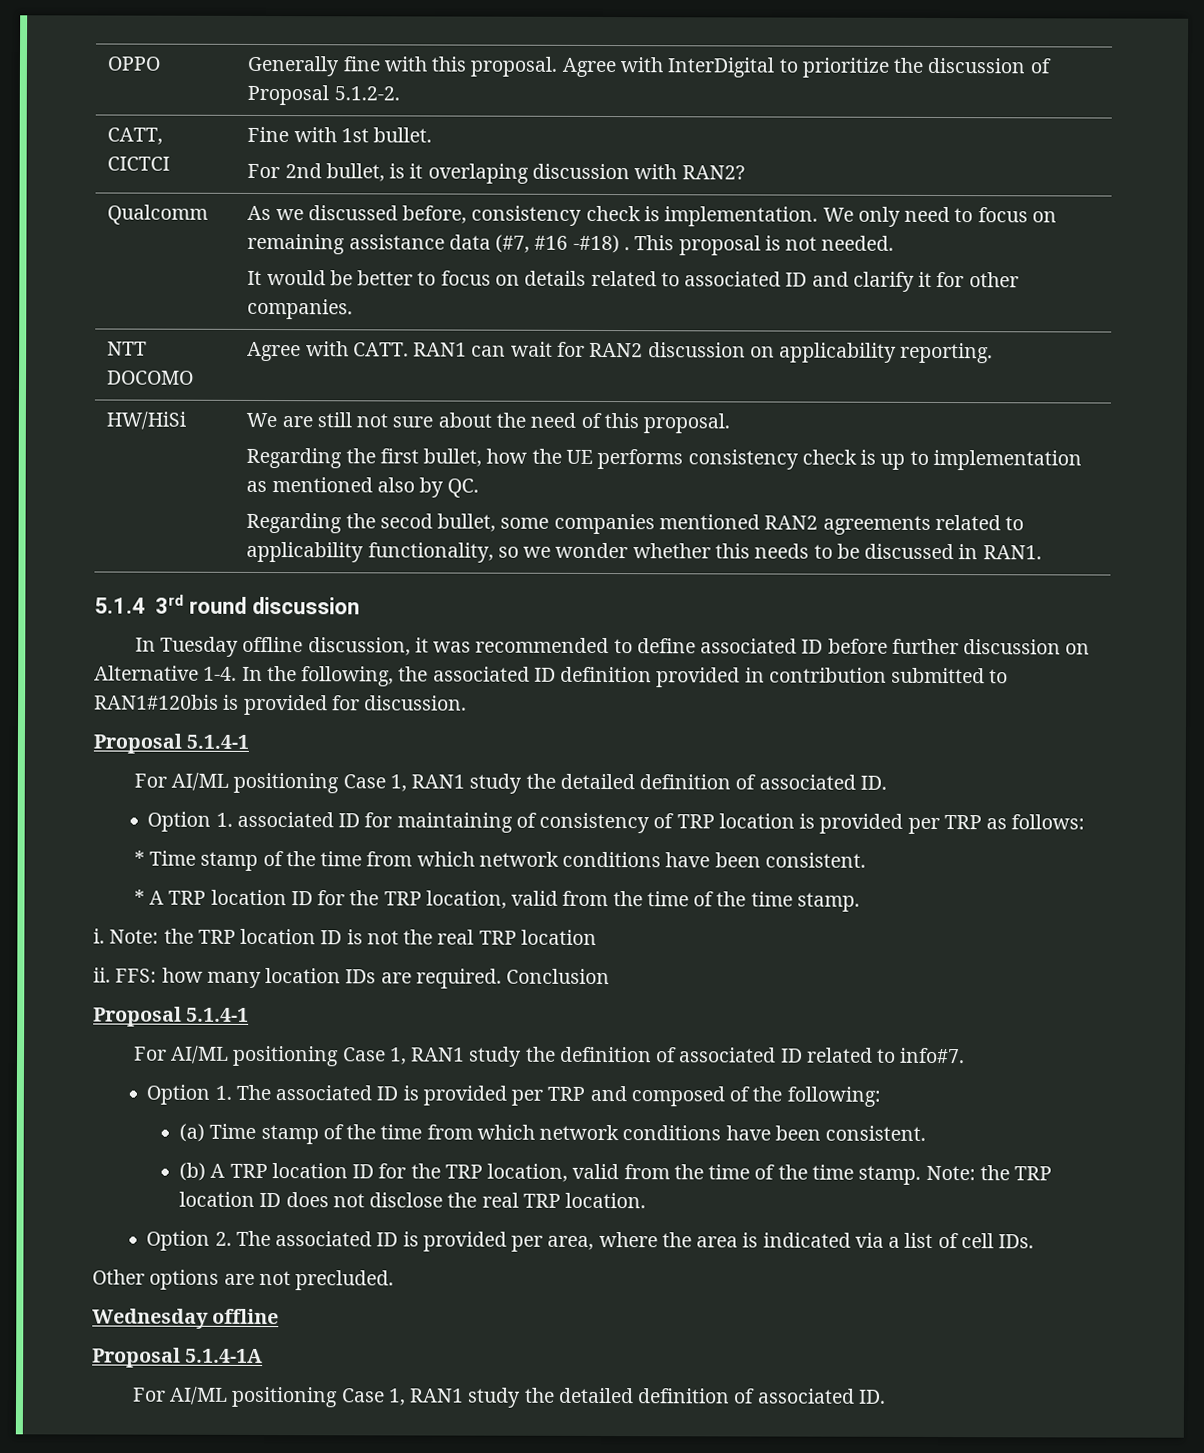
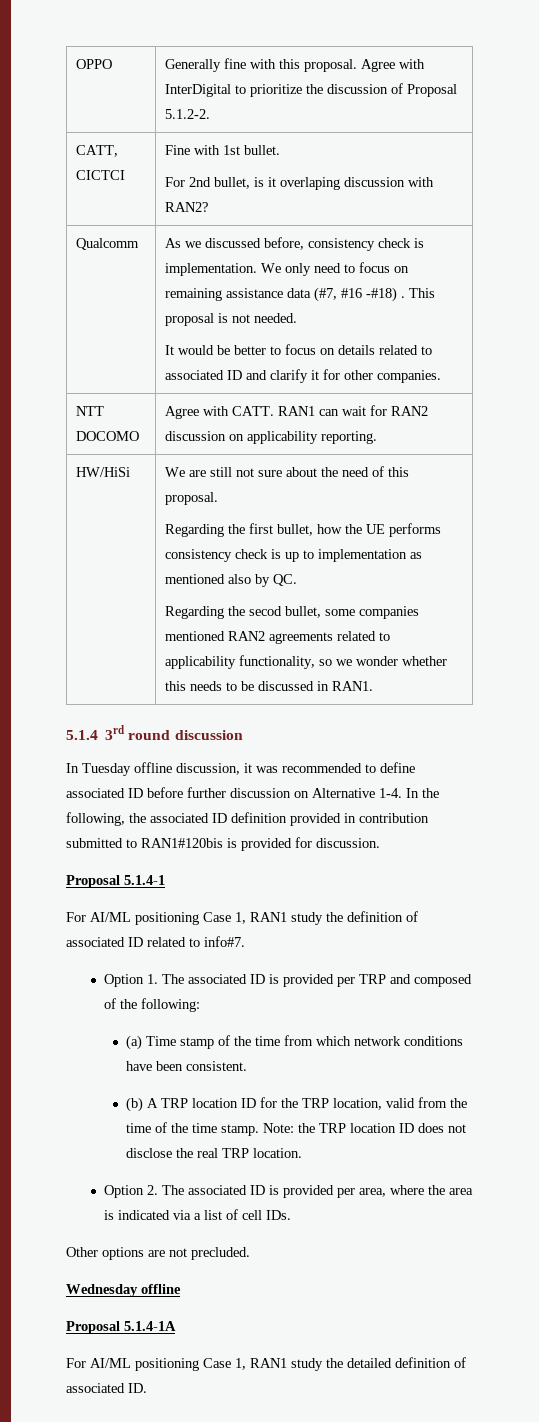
  In the following, the associated ID definition provided in contribution submitted to RAN1#120bis is provided for discussion.
- Proposal 5.1.4-1
- For AI/ML positioning Case 1, RAN1 study the detailed definition of associated ID.
- Option 1. associated ID for maintaining of consistency of TRP location is provided per TRP as follows:
- * Time stamp of the time from which network conditions have been consistent.
- * A TRP location ID for the TRP location, valid from the time of the time stamp.
- i. Note: the TRP location ID is not the real TRP location
- ii. FFS: how many location IDs are required. Conclusion

